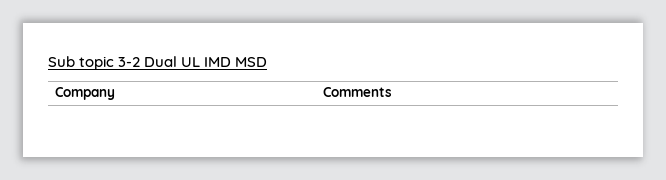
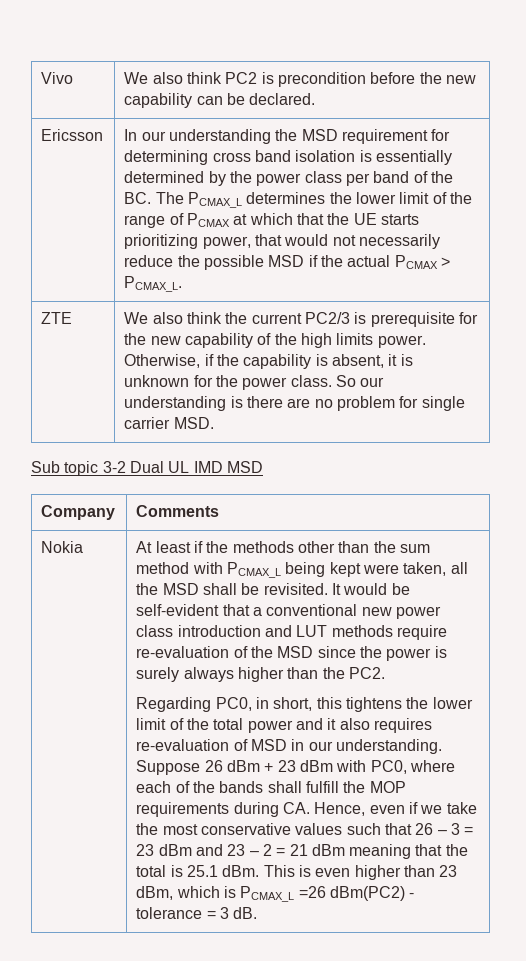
+ Vivo | We also think PC2 is precondition before the new capability can be declared.
+ Ericsson | In our understanding the MSD requirement for determining cross band isolation is essentially determined by the power class per band of the BC. The PCMAX_L determines the lower limit of the range of PCMAX at which that the UE starts prioritizing power, that would not necessarily reduce the possible MSD if the actual PCMAX > PCMAX_L.
+ ZTE | We also think the current PC2/3 is prerequisite for the new capability of the high limits power. Otherwise, if the capability is absent, it is unknown for the power class. So our understanding is there are no problem for single carrier MSD.
+ Nokia | At least if the methods other than the sum method with PCMAX_L being kept were taken, all the MSD shall be revisited. It would be self-evident that a conventional new power class introduction and LUT methods require re-evaluation of the MSD since the power is surely always higher than the PC2.
+ Regarding PC0, in short, this tightens the lower limit of the total power and it also requires re-evaluation of MSD in our understanding. Suppose 26 dBm + 23 dBm with PC0, where each of the bands shall fulfill the MOP requirements during CA. Hence, even if we take the most conservative values such that 26 – 3 = 23 dBm and 23 – 2 = 21 dBm meaning that the total is 25.1 dBm. This is even higher than 23 dBm, which is PCMAX_L =26 dBm(PC2) - tolerance = 3 dB.

